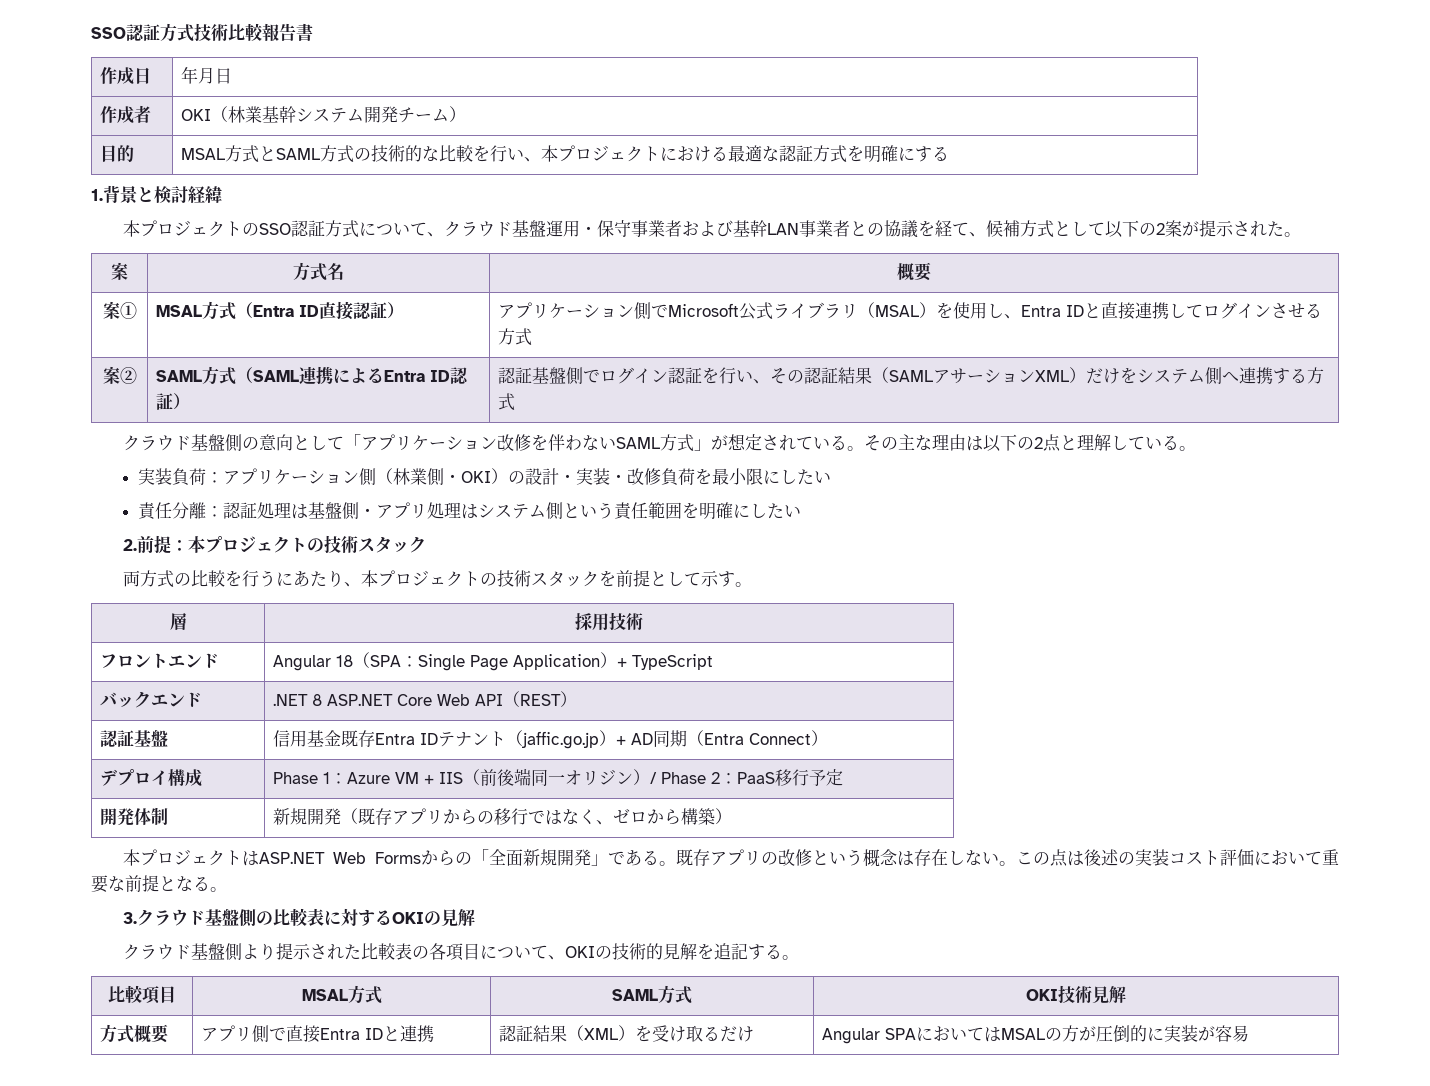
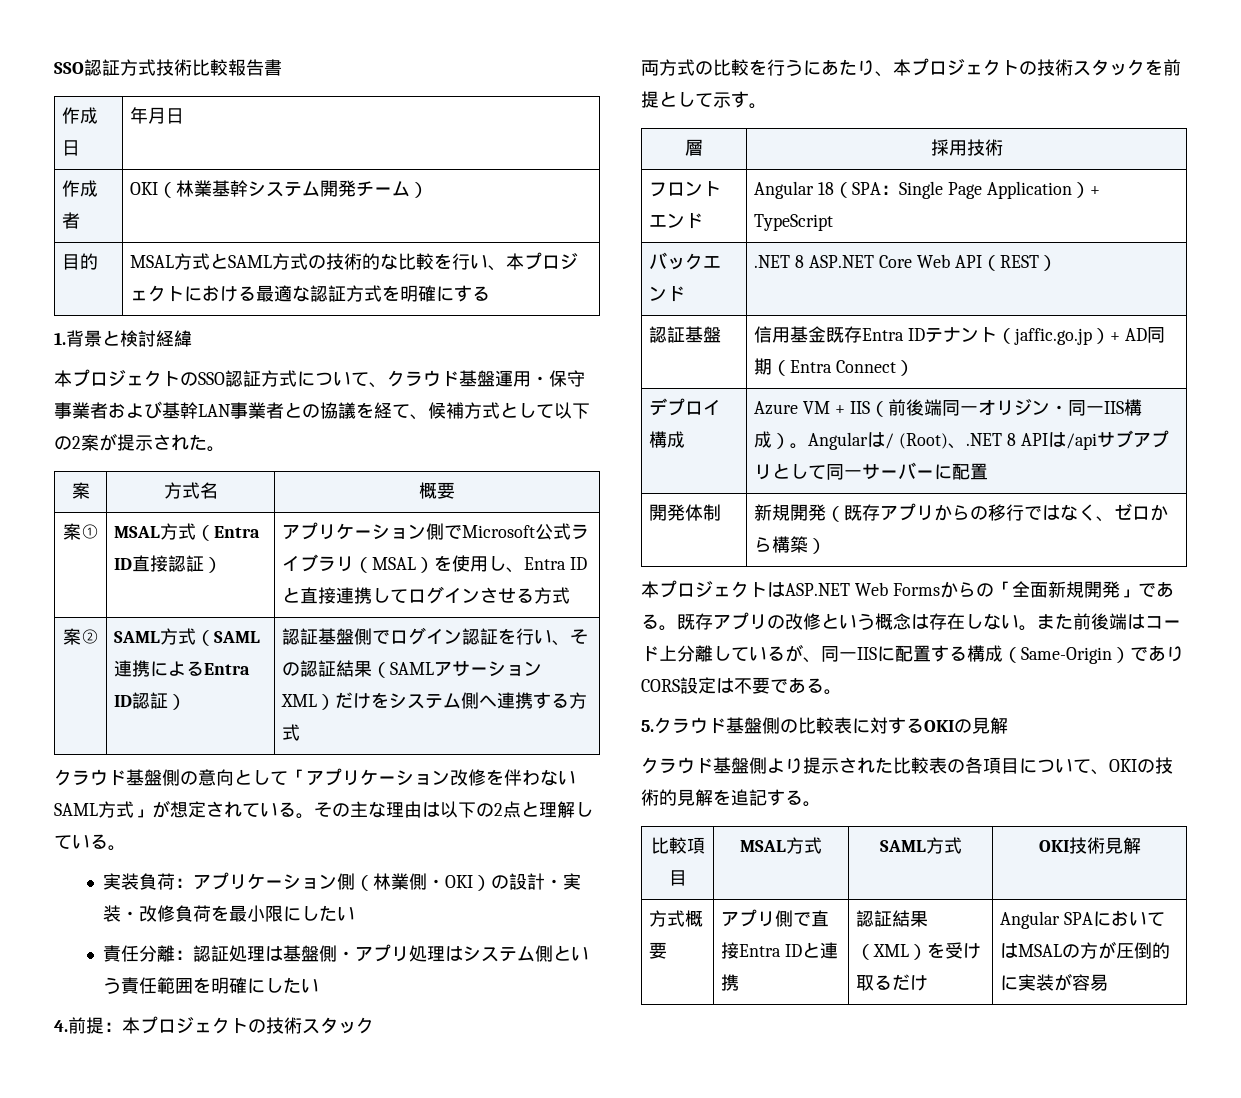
- 2.前提：本プロジェクトの技術スタック
+ 4.前提：本プロジェクトの技術スタック
- デプロイ構成 | Phase 1：Azure VM + IIS（前後端同一オリジン）/ Phase 2：PaaS移行予定
+ デプロイ構成 | Azure VM + IIS（前後端同一オリジン・同一IIS構成）。Angularは/ (Root)、.NET 8 APIは/apiサブアプリとして同一サーバーに配置
- この点は後述の実装コスト評価において重要な前提となる。
- 3.クラウド基盤側の比較表に対するOKIの見解
+ また前後端はコード上分離しているが、同一IISに配置する構成（Same-Origin）でありCORS設定は不要である。
+ 5.クラウド基盤側の比較表に対するOKIの見解

